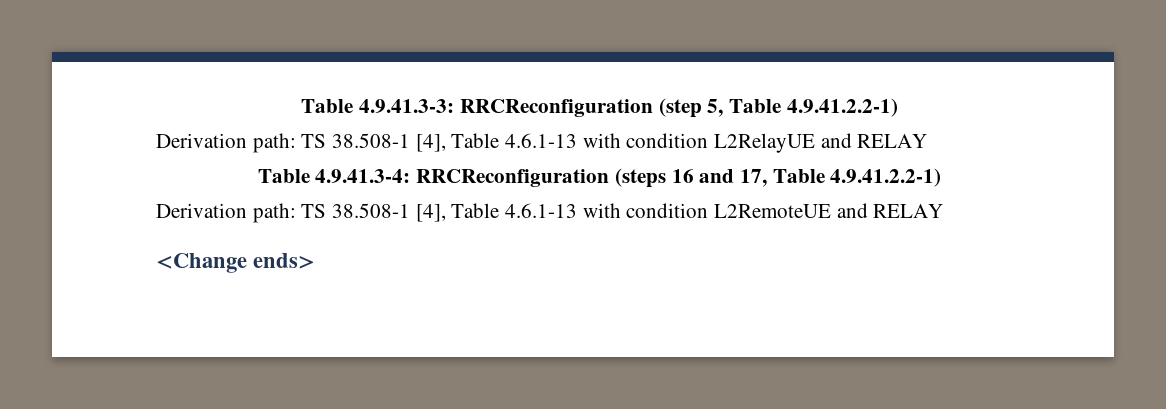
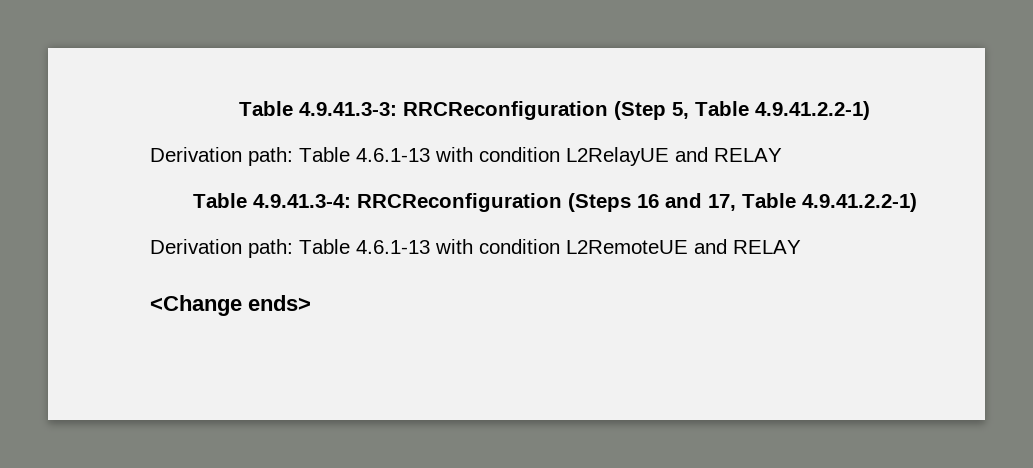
- Table 4.9.41.3-3: RRCReconfiguration (step 5, Table 4.9.41.2.2-1)
+ Table 4.9.41.3-3: RRCReconfiguration (Step 5, Table 4.9.41.2.2-1)
- Derivation path: TS 38.508-1 [4], Table 4.6.1-13 with condition L2RelayUE and RELAY
+ Derivation path: Table 4.6.1-13 with condition L2RelayUE and RELAY
- Table 4.9.41.3-4: RRCReconfiguration (steps 16 and 17, Table 4.9.41.2.2-1)
+ Table 4.9.41.3-4: RRCReconfiguration (Steps 16 and 17, Table 4.9.41.2.2-1)
- Derivation path: TS 38.508-1 [4], Table 4.6.1-13 with condition L2RemoteUE and RELAY
+ Derivation path: Table 4.6.1-13 with condition L2RemoteUE and RELAY

